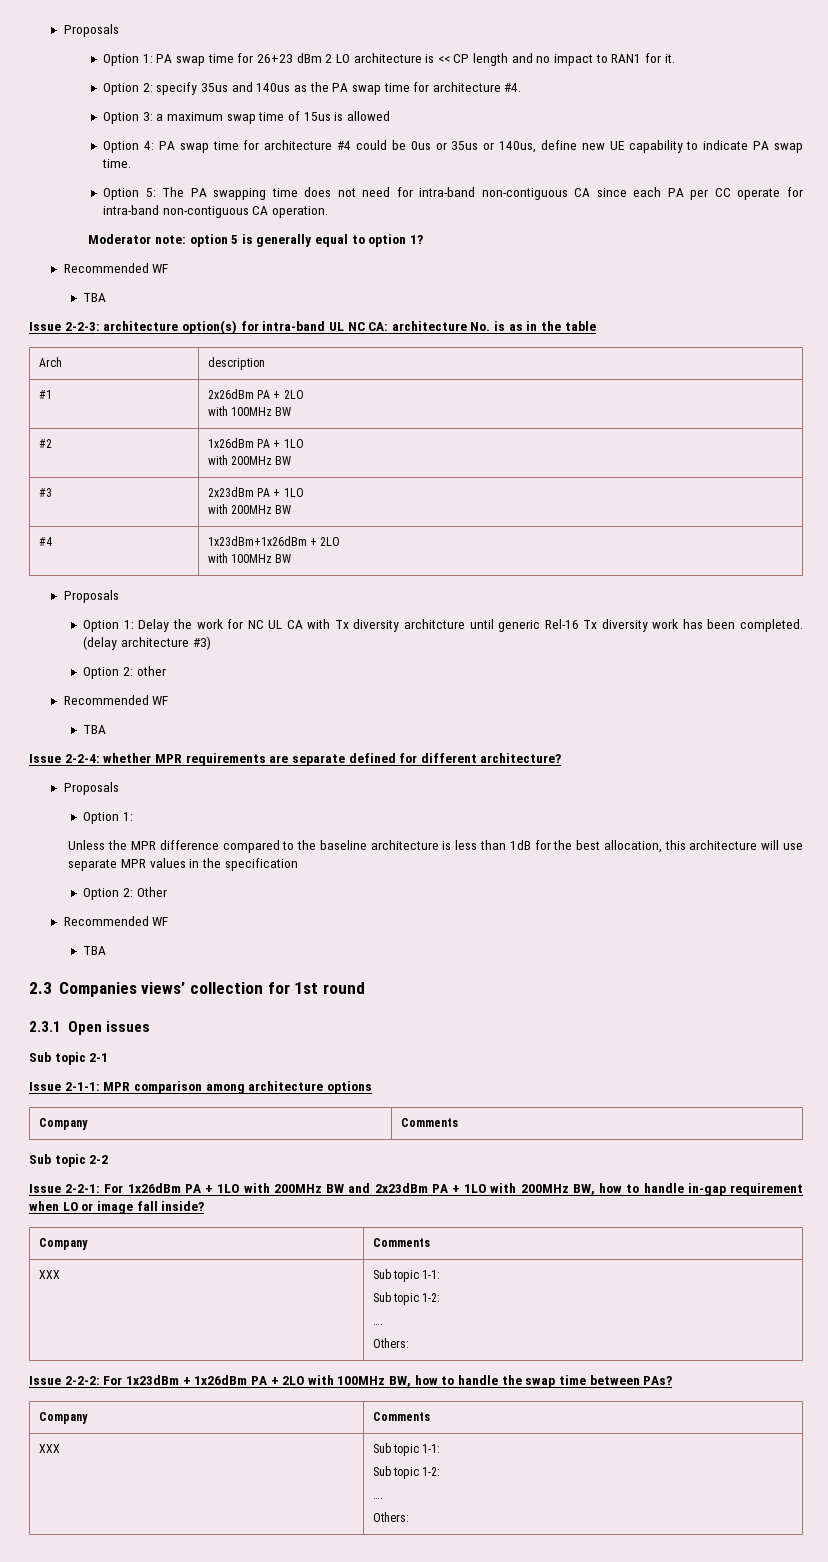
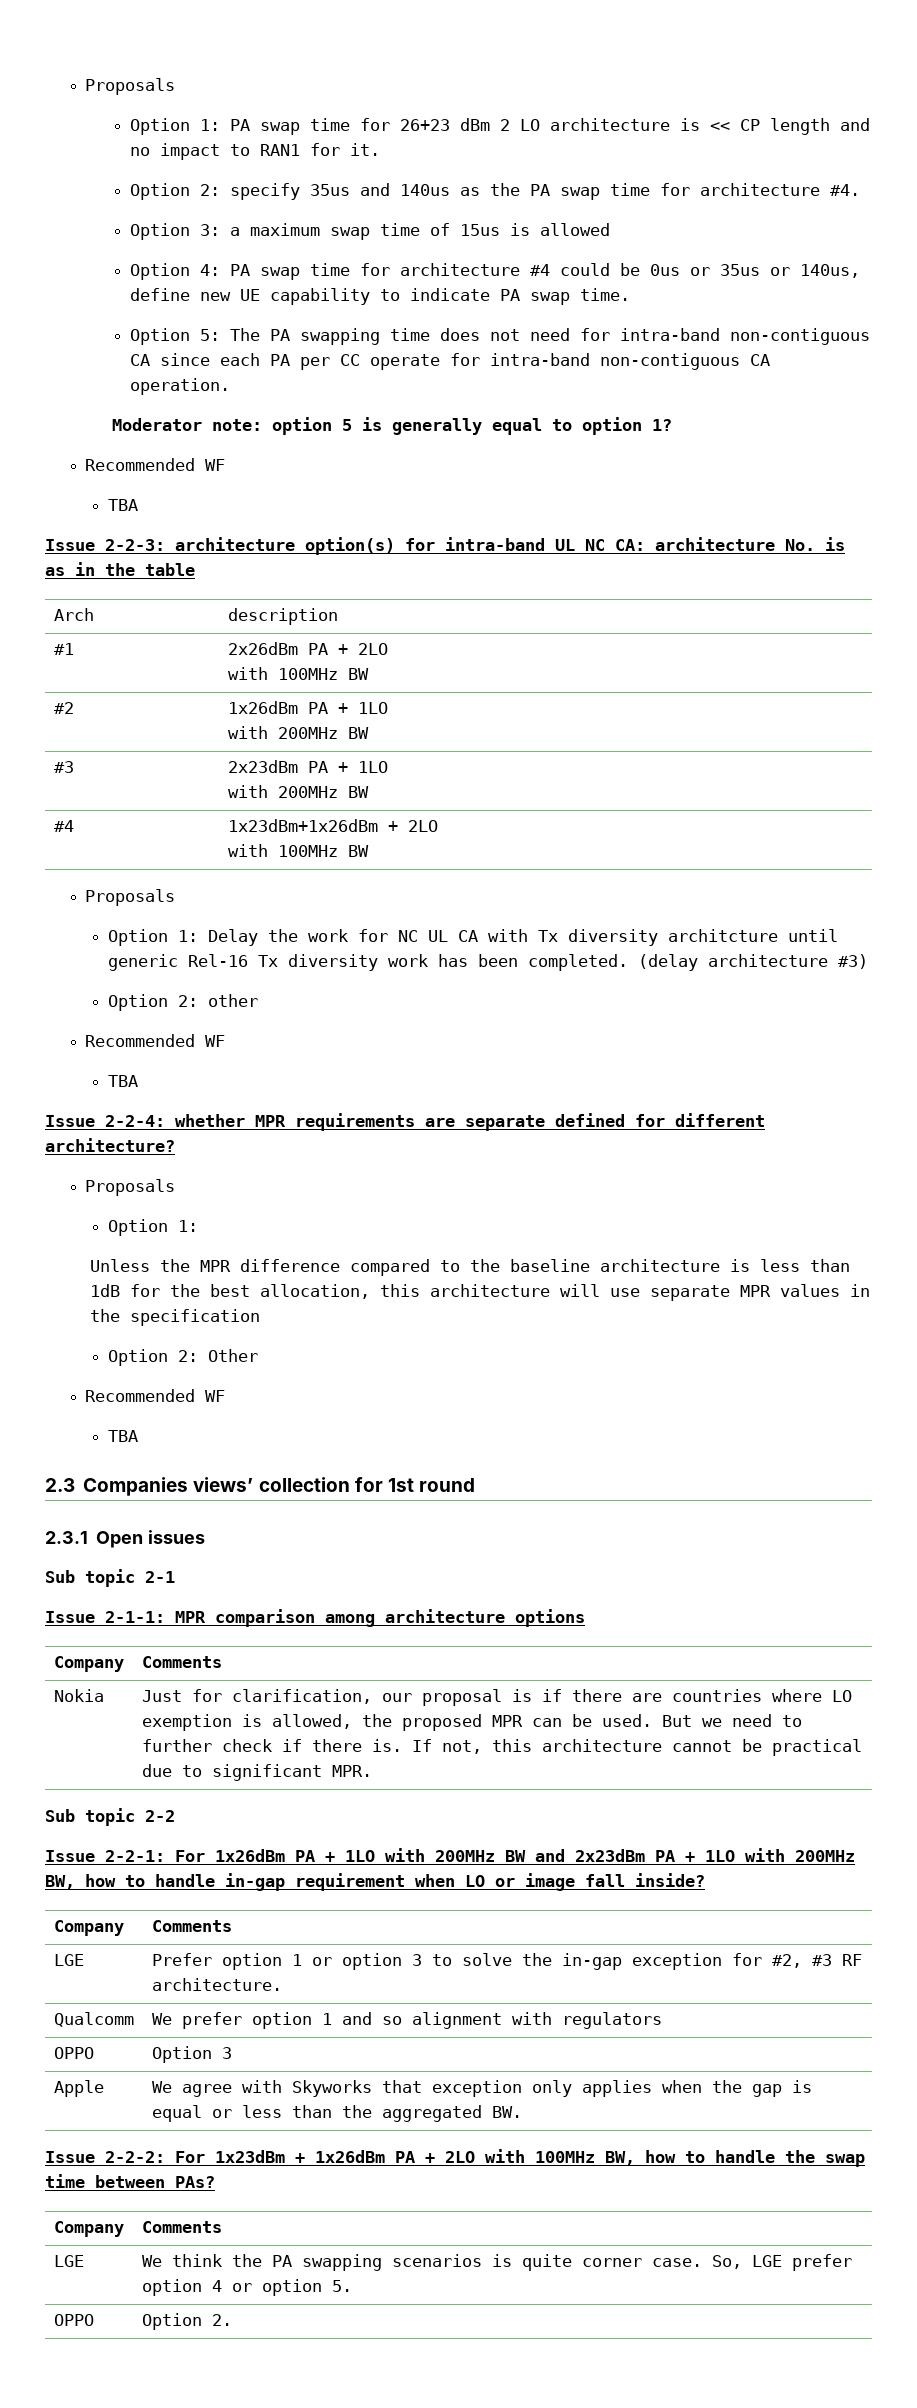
+ Nokia | Just for clarification, our proposal is if there are countries where LO exemption is allowed, the proposed MPR can be used. But we need to further check if there is. If not, this architecture cannot be practical due to significant MPR.
  Issue 2-2-1: For 1x26dBm PA + 1LO with 200MHz BW and 2x23dBm PA + 1LO with 200MHz BW, how to handle in-gap requirement when LO or image fall inside?
  Company | Comments
- XXX | Sub topic 1-1:
- Sub topic 1-2:
- ….
- Others:
+ LGE | Prefer option 1 or option 3 to solve the in-gap exception for #2, #3 RF architecture.
+ Qualcomm | We prefer option 1 and so alignment with regulators
+ OPPO | Option 3
+ Apple | We agree with Skyworks that exception only applies when the gap is equal or less than the aggregated BW.
  Issue 2-2-2: For 1x23dBm + 1x26dBm PA + 2LO with 100MHz BW, how to handle the swap time between PAs?
  Company | Comments
- XXX | Sub topic 1-1:
- Sub topic 1-2:
- ….
- Others:
+ LGE | We think the PA swapping scenarios is quite corner case. So, LGE prefer option 4 or option 5.
+ OPPO | Option 2.

